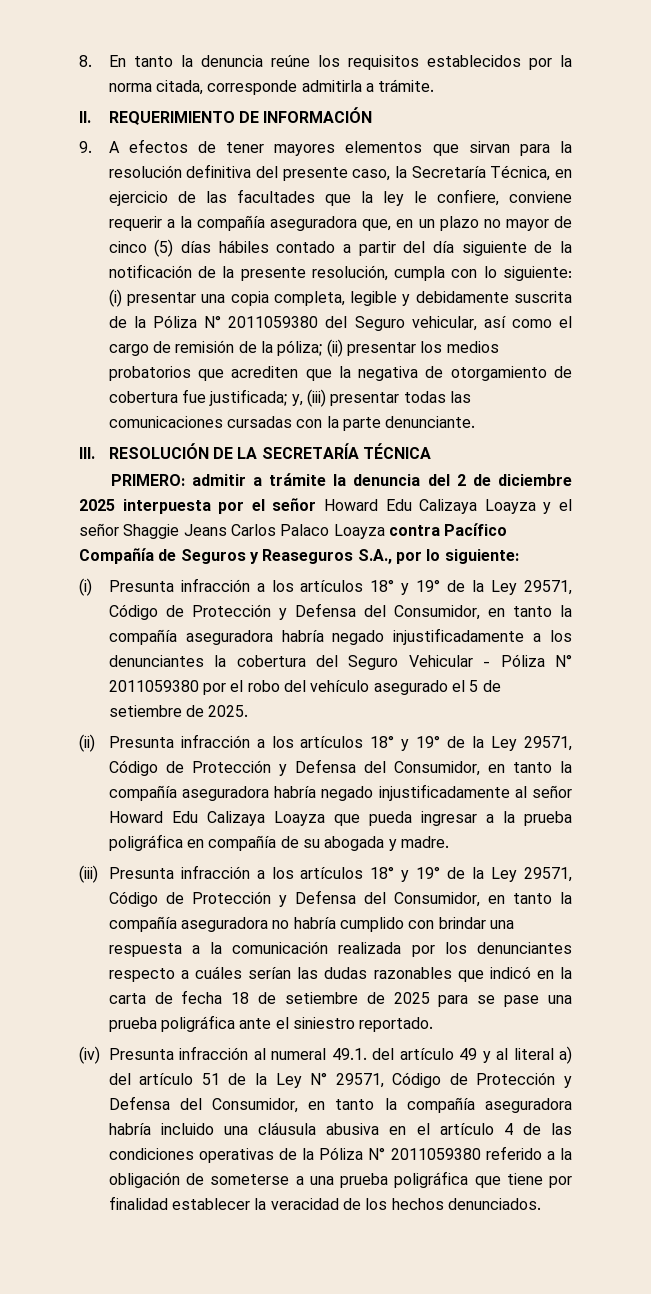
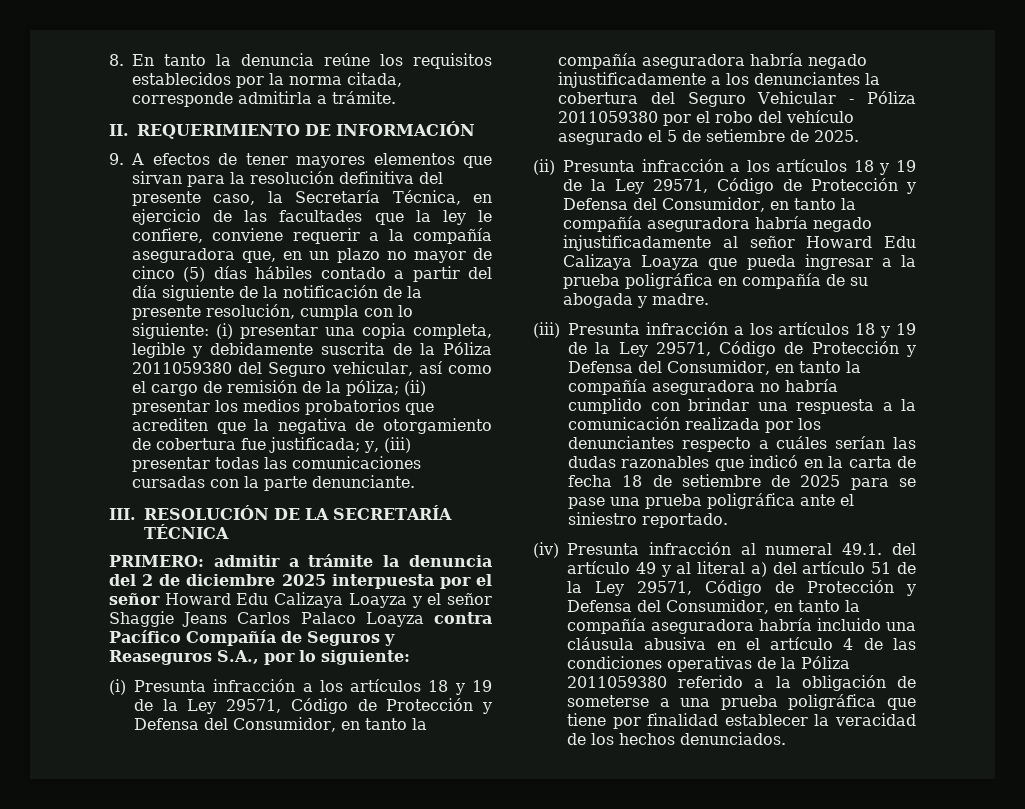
- (i) presentar una copia completa, legible y debidamente suscrita de la Póliza N° 2011059380 del Seguro vehicular, así como el cargo de remisión de la póliza;
+ (i) presentar una copia completa, legible y debidamente suscrita de la Póliza 2011059380 del Seguro vehicular, así como el cargo de remisión de la póliza;
- (i) Presunta infracción a los artículos 18° y 19° de la Ley 29571, Código de Protección y Defensa del Consumidor, en tanto la compañía aseguradora habría negado injustificadamente a los denunciantes la cobertura del Seguro Vehicular - Póliza N° 2011059380 por el robo del vehículo asegurado el 5 de setiembre de 2025.
+ (i) Presunta infracción a los artículos 18 y 19 de la Ley 29571, Código de Protección y Defensa del Consumidor, en tanto la compañía aseguradora habría negado injustificadamente a los denunciantes la cobertura del Seguro Vehicular - Póliza 2011059380 por el robo del vehículo asegurado el 5 de setiembre de 2025.
- (ii) Presunta infracción a los artículos 18° y 19° de la Ley 29571, Código de Protección y Defensa del Consumidor, en tanto la compañía aseguradora habría negado injustificadamente al señor Howard Edu Calizaya Loayza que pueda ingresar a la prueba poligráfica en compañía de su abogada y madre.
+ (ii) Presunta infracción a los artículos 18 y 19 de la Ley 29571, Código de Protección y Defensa del Consumidor, en tanto la compañía aseguradora habría negado injustificadamente al señor Howard Edu Calizaya Loayza que pueda ingresar a la prueba poligráfica en compañía de su abogada y madre.
- (iii) Presunta infracción a los artículos 18° y 19° de la Ley 29571, Código de Protección y Defensa del Consumidor, en tanto la compañía aseguradora no habría cumplido con brindar una respuesta a la comunicación realizada por los denunciantes respecto a cuáles serían las dudas razonables que indicó en la carta de fecha 18 de setiembre de 2025 para se pase una prueba poligráfica ante el siniestro reportado.
+ (iii) Presunta infracción a los artículos 18 y 19 de la Ley 29571, Código de Protección y Defensa del Consumidor, en tanto la compañía aseguradora no habría cumplido con brindar una respuesta a la comunicación realizada por los denunciantes respecto a cuáles serían las dudas razonables que indicó en la carta de fecha 18 de setiembre de 2025 para se pase una prueba poligráfica ante el siniestro reportado.
- (iv) Presunta infracción al numeral 49.1. del artículo 49 y al literal a) del artículo 51 de la Ley N° 29571, Código de Protección y Defensa del Consumidor, en tanto la compañía aseguradora habría incluido una cláusula abusiva en el artículo 4 de las condiciones operativas de la Póliza N° 2011059380 referido a la obligación de someterse a una prueba poligráfica que tiene por finalidad establecer la veracidad de los hechos denunciados.
+ (iv) Presunta infracción al numeral 49.1. del artículo 49 y al literal a) del artículo 51 de la Ley 29571, Código de Protección y Defensa del Consumidor, en tanto la compañía aseguradora habría incluido una cláusula abusiva en el artículo 4 de las condiciones operativas de la Póliza 2011059380 referido a la obligación de someterse a una prueba poligráfica que tiene por finalidad establecer la veracidad de los hechos denunciados.

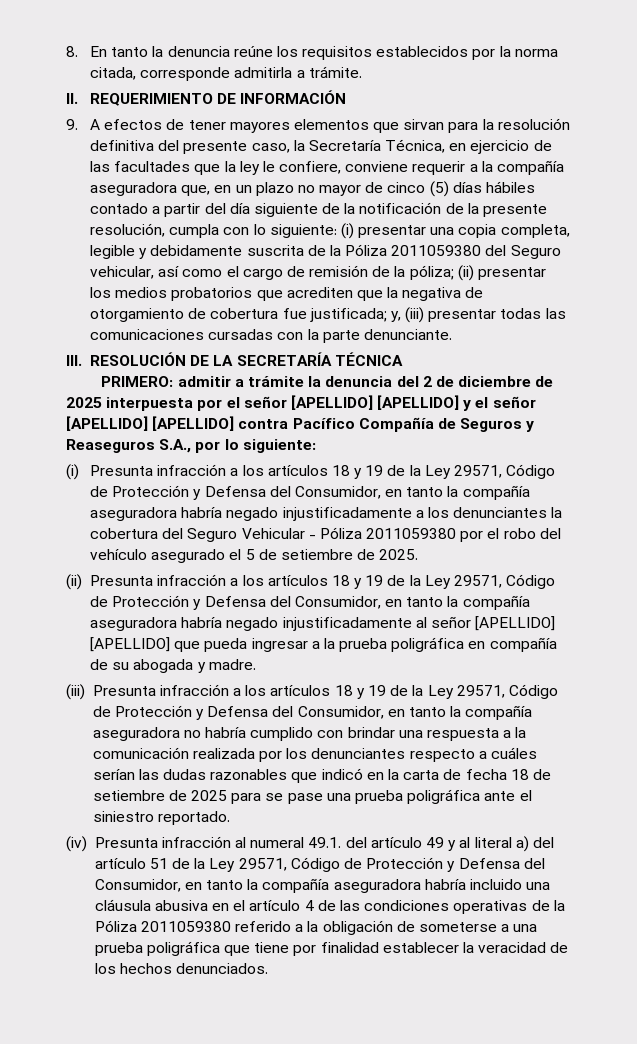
- PRIMERO: admitir a trámite la denuncia del 2 de diciembre 2025 interpuesta por el señor Howard Edu Calizaya Loayza y el señor Shaggie Jeans Carlos Palaco Loayza contra Pacífico Compañía de Seguros y Reaseguros S.A., por lo siguiente:
+ PRIMERO: admitir a trámite la denuncia del 2 de diciembre de 2025 interpuesta por el señor [APELLIDO] [APELLIDO] y el señor [APELLIDO] [APELLIDO] contra Pacífico Compañía de Seguros y Reaseguros S.A., por lo siguiente:
- (ii) Presunta infracción a los artículos 18 y 19 de la Ley 29571, Código de Protección y Defensa del Consumidor, en tanto la compañía aseguradora habría negado injustificadamente al señor Howard Edu Calizaya Loayza que pueda ingresar a la prueba poligráfica en compañía de su abogada y madre.
+ (ii) Presunta infracción a los artículos 18 y 19 de la Ley 29571, Código de Protección y Defensa del Consumidor, en tanto la compañía aseguradora habría negado injustificadamente al señor [APELLIDO] [APELLIDO] que pueda ingresar a la prueba poligráfica en compañía de su abogada y madre.

